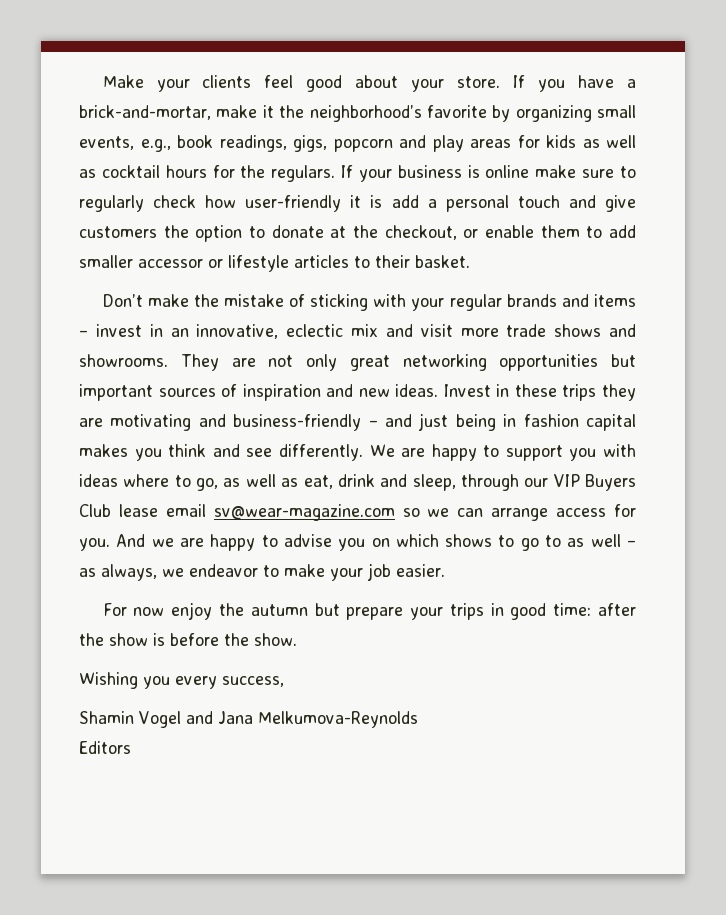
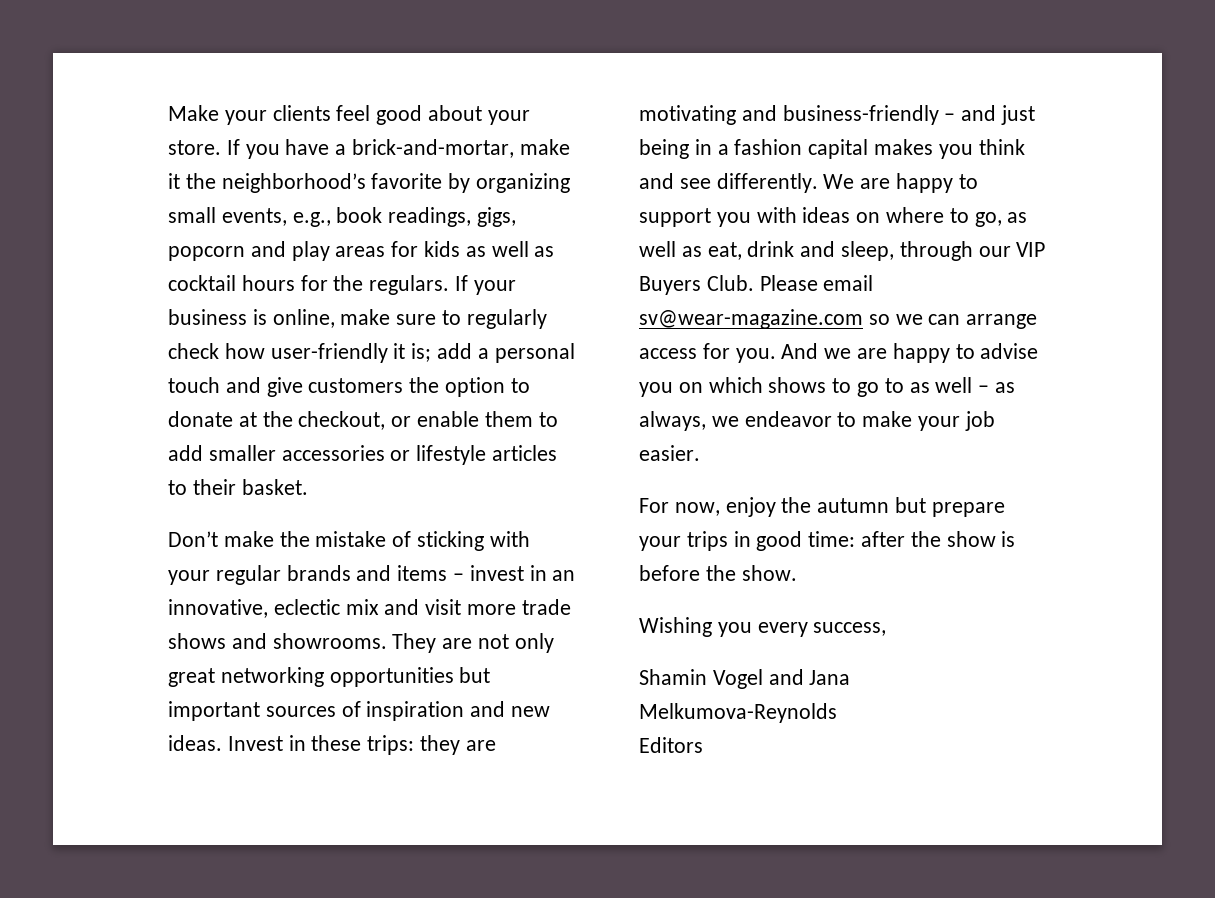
- If your business is online make sure to regularly check how user-friendly it is add a personal touch and give customers the option to donate at the checkout, or enable them to add smaller accessor or lifestyle articles to their basket.
+ If your business is online, make sure to regularly check how user-friendly it is; add a personal touch and give customers the option to donate at the checkout, or enable them to add smaller accessories or lifestyle articles to their basket.
- Invest in these trips they are motivating and business-friendly – and just being in fashion capital makes you think and see differently.
+ Invest in these trips: they are motivating and business-friendly – and just being in a fashion capital makes you think and see differently.
- We are happy to support you with ideas where to go, as well as eat, drink and sleep, through our VIP Buyers Club lease email sv@wear-magazine.com so we can arrange access for you.
+ We are happy to support you with ideas on where to go, as well as eat, drink and sleep, through our VIP Buyers Club. Please email sv@wear-magazine.com so we can arrange access for you.
- For now enjoy the autumn but prepare your trips in good time: after the show is before the show.
+ For now, enjoy the autumn but prepare your trips in good time: after the show is before the show.

